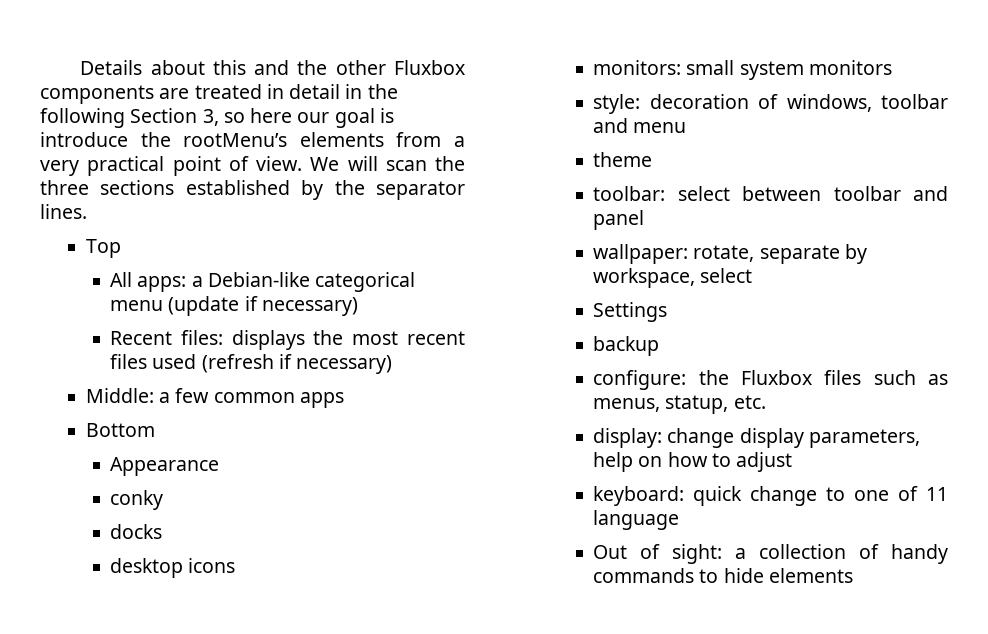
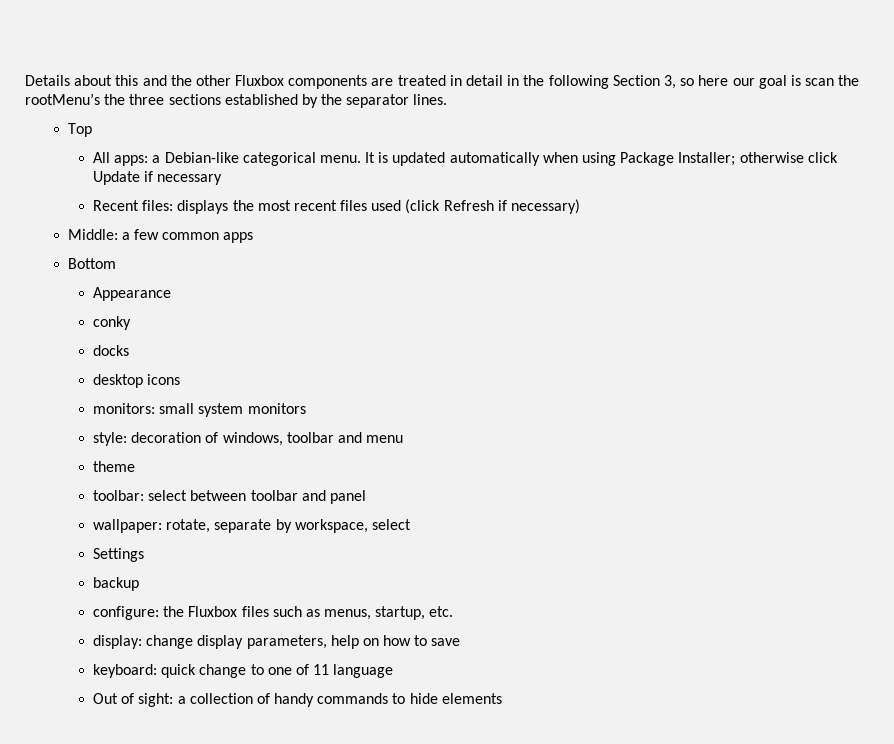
- Details about this and the other Fluxbox components are treated in detail in the following Section 3, so here our goal is introduce the rootMenu’s elements from a very practical point of view. We will scan the three sections established by the separator lines.
+ Details about this and the other Fluxbox components are treated in detail in the following Section 3, so here our goal is scan the rootMenu’s the three sections established by the separator lines.
- All apps: a Debian-like categorical menu (update if necessary)
+ All apps: a Debian-like categorical menu. It is updated automatically when using Package Installer; otherwise click Update if necessary
- Recent files: displays the most recent files used (refresh if necessary)
+ Recent files: displays the most recent files used (click Refresh if necessary)
- configure: the Fluxbox files such as menus, statup, etc.
+ configure: the Fluxbox files such as menus, startup, etc.
- display: change display parameters, help on how to adjust
+ display: change display parameters, help on how to save

